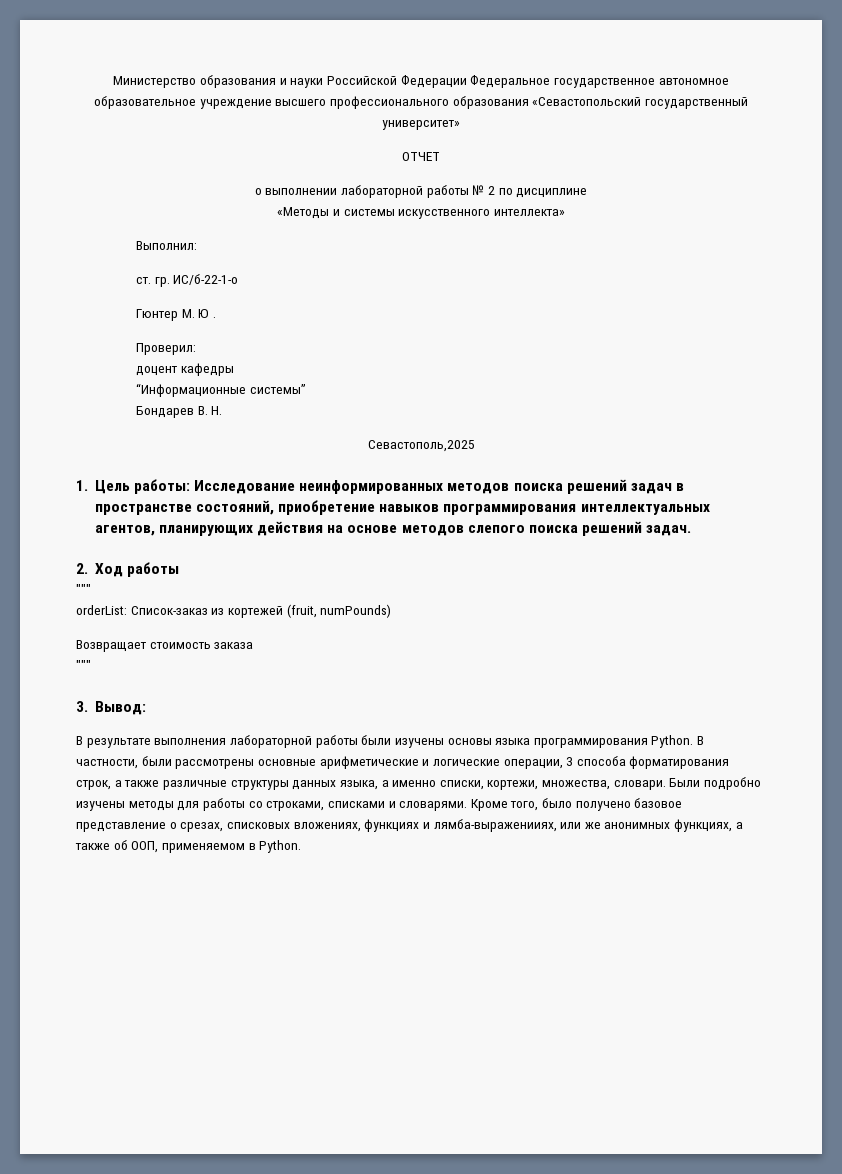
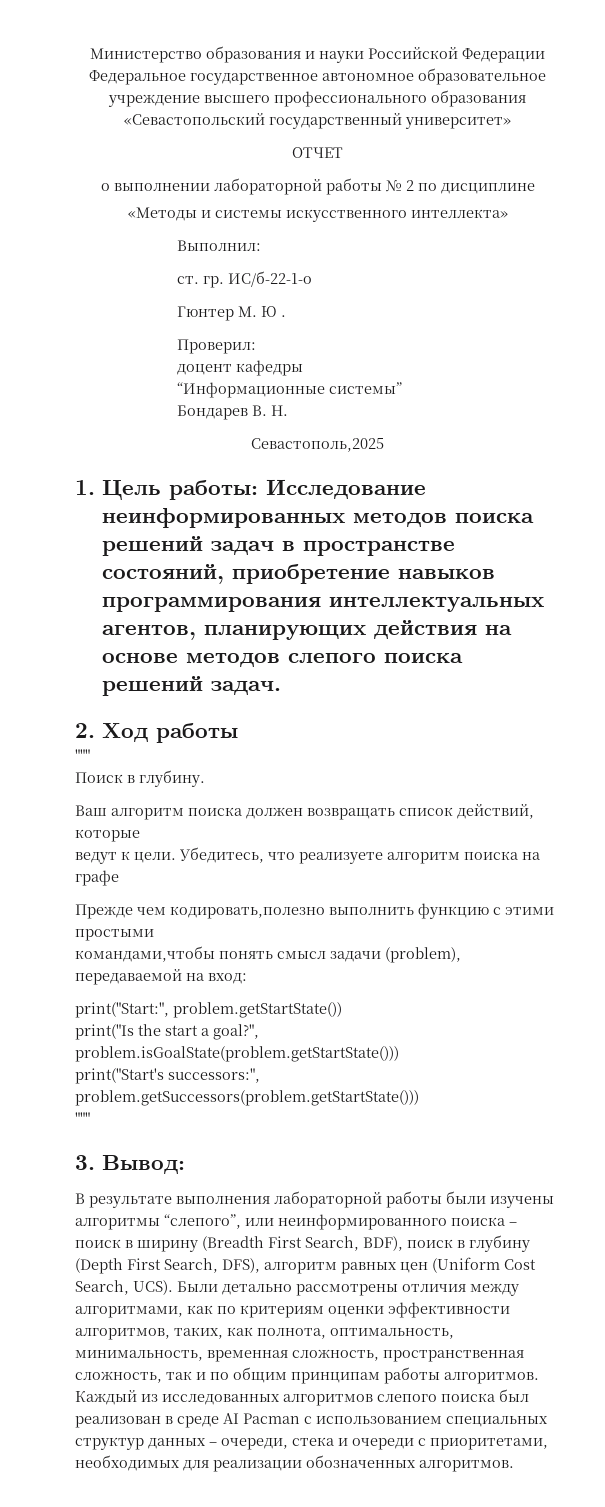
- orderList: Список-заказ из кортежей (fruit, numPounds)
- Возвращает стоимость заказа
+ Поиск в глубину.
+ Ваш алгоритм поиска должен возвращать список действий, которые
+ ведут к цели. Убедитесь, что реализуете алгоритм поиска на графе
+ Прежде чем кодировать,полезно выполнить функцию с этими простыми
+ командами,чтобы понять смысл задачи (problem), передаваемой на вход:
+ print("Start:", problem.getStartState())
+ print("Is the start a goal?", problem.isGoalState(problem.getStartState()))
+ print("Start's successors:", problem.getSuccessors(problem.getStartState()))
- В результате выполнения лабораторной работы были изучены основы языка программирования Python. В частности, были рассмотрены основные арифметические и логические операции, 3 способа форматирования строк, а также различные структуры данных языка, а именно списки, кортежи, множества, словари. Были подробно изучены методы для работы со строками, списками и словарями. Кроме того, было получено базовое представление о срезах, списковых вложениях, функциях и лямба-выраженииях, или же анонимных функциях, а также об ООП, применяемом в Python.
+ В результате выполнения лабораторной работы были изучены алгоритмы “слепого”, или неинформированного поиска – поиск в ширину (Breadth First Search, BDF), поиск в глубину (Depth First Search, DFS), алгоритм равных цен (Uniform Cost Search, UCS). Были детально рассмотрены отличия между алгоритмами, как по критериям оценки эффективности алгоритмов, таких, как полнота, оптимальность, минимальность, временная сложность, пространственная сложность, так и по общим принципам работы алгоритмов. Каждый из исследованных алгоритмов слепого поиска был реализован в среде AI Pacman с использованием специальных структур данных – очереди, стека и очереди с приоритетами, необходимых для реализации обозначенных алгоритмов.

